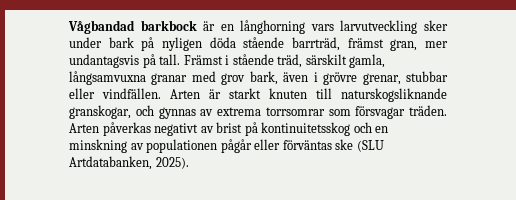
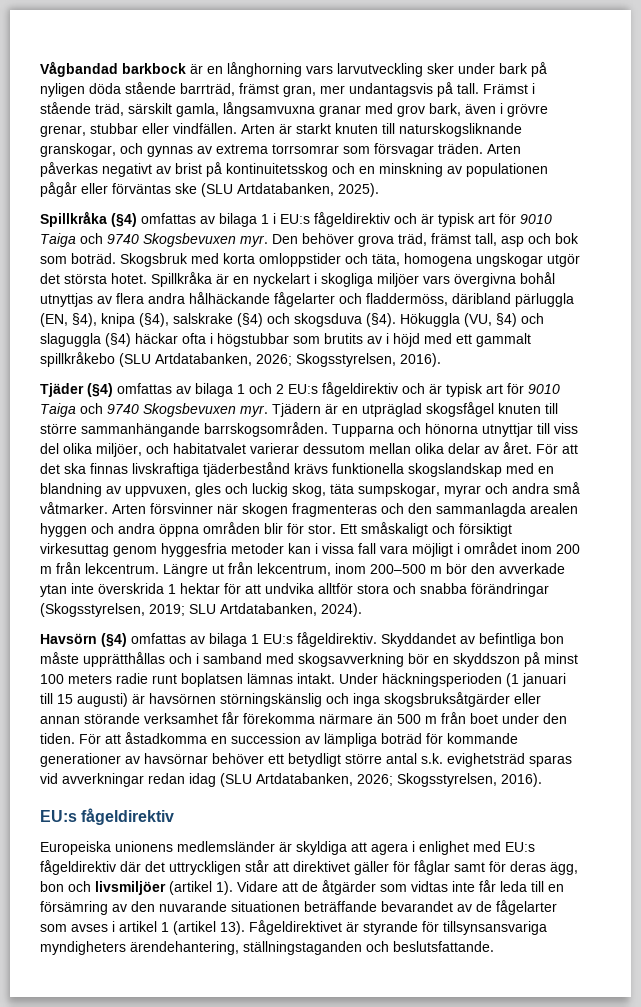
+ Spillkråka (§4) omfattas av bilaga 1 i EU:s fågeldirektiv och är typisk art för 9010 Taiga och 9740 Skogsbevuxen myr. Den behöver grova träd, främst tall, asp och bok som boträd. Skogsbruk med korta omloppstider och täta, homogena ungskogar utgör det största hotet. Spillkråka är en nyckelart i skogliga miljöer vars övergivna bohål utnyttjas av flera andra hålhäckande fågelarter och fladdermöss, däribland pärluggla (EN, §4), knipa (§4), salskrake (§4) och skogsduva (§4). Hökuggla (VU, §4) och slaguggla (§4) häckar ofta i högstubbar som brutits av i höjd med ett gammalt spillkråkebo (SLU Artdatabanken, 2026; Skogsstyrelsen, 2016).
+ Tjäder (§4) omfattas av bilaga 1 och 2 EU:s fågeldirektiv och är typisk art för 9010 Taiga och 9740 Skogsbevuxen myr. Tjädern är en utpräglad skogsfågel knuten till större sammanhängande barrskogsområden. Tupparna och hönorna utnyttjar till viss del olika miljöer, och habitatvalet varierar dessutom mellan olika delar av året. För att det ska finnas livskraftiga tjäderbestånd krävs funktionella skogslandskap med en blandning av uppvuxen, gles och luckig skog, täta sumpskogar, myrar och andra små våtmarker. Arten försvinner när skogen fragmenteras och den sammanlagda arealen hyggen och andra öppna områden blir för stor. Ett småskaligt och försiktigt virkesuttag genom hyggesfria metoder kan i vissa fall vara möjligt i området inom 200 m från lekcentrum. Längre ut från lekcentrum, inom 200–500 m bör den avverkade ytan inte överskrida 1 hektar för att undvika alltför stora och snabba förändringar (Skogsstyrelsen, 2019; SLU Artdatabanken, 2024).
+ Havsörn (§4) omfattas av bilaga 1 EU:s fågeldirektiv. Skyddandet av befintliga bon måste upprätthållas och i samband med skogsavverkning bör en skyddszon på minst 100 meters radie runt boplatsen lämnas intakt. Under häckningsperioden (1 januari till 15 augusti) är havsörnen störningskänslig och inga skogsbruksåtgärder eller annan störande verksamhet får förekomma närmare än 500 m från boet under den tiden. För att åstadkomma en succession av lämpliga boträd för kommande generationer av havsörnar behöver ett betydligt större antal s.k. evighetsträd sparas vid avverkningar redan idag (SLU Artdatabanken, 2026; Skogsstyrelsen, 2016).
+ EU:s fågeldirektiv
+ Europeiska unionens medlemsländer är skyldiga att agera i enlighet med EU:s fågeldirektiv där det uttryckligen står att direktivet gäller för fåglar samt för deras ägg, bon och livsmiljöer (artikel 1). Vidare att de åtgärder som vidtas inte får leda till en försämring av den nuvarande situationen beträffande bevarandet av de fågelarter som avses i artikel 1 (artikel 13). Fågeldirektivet är styrande för tillsynsansvariga myndigheters ärendehantering, ställningstaganden och beslutsfattande.

